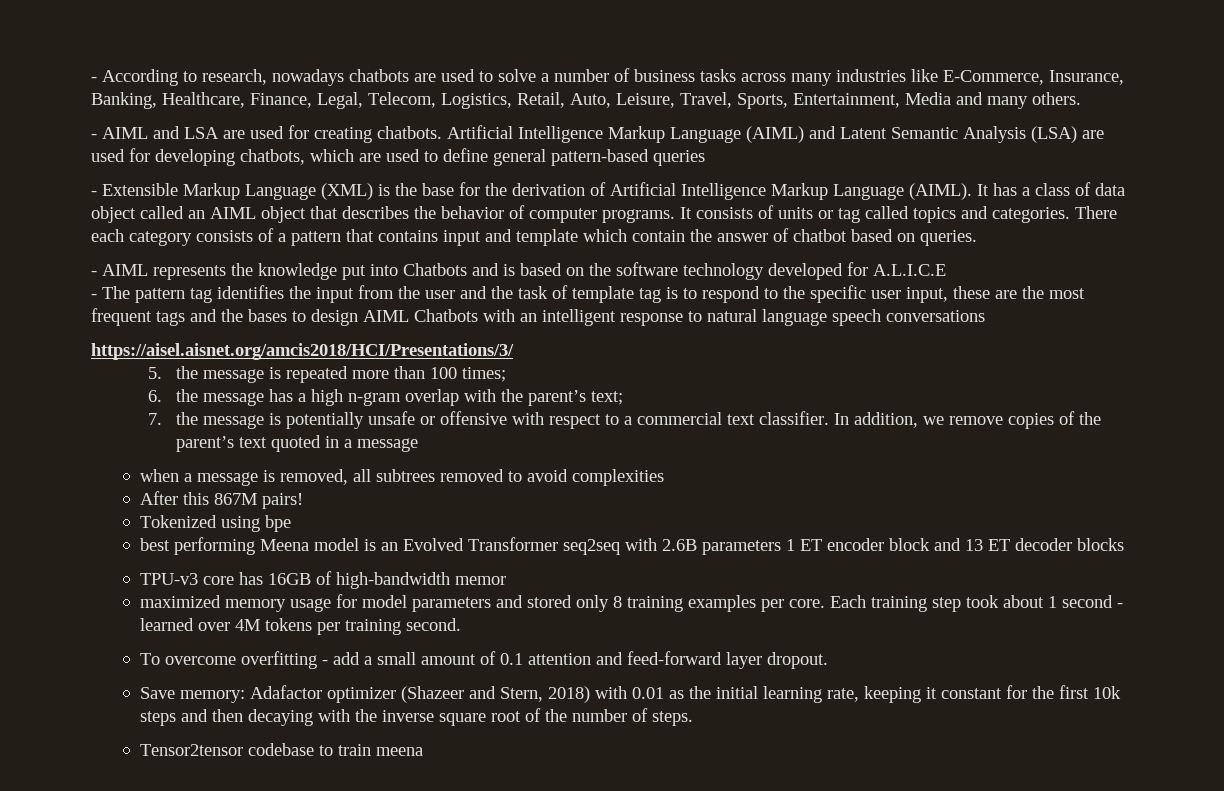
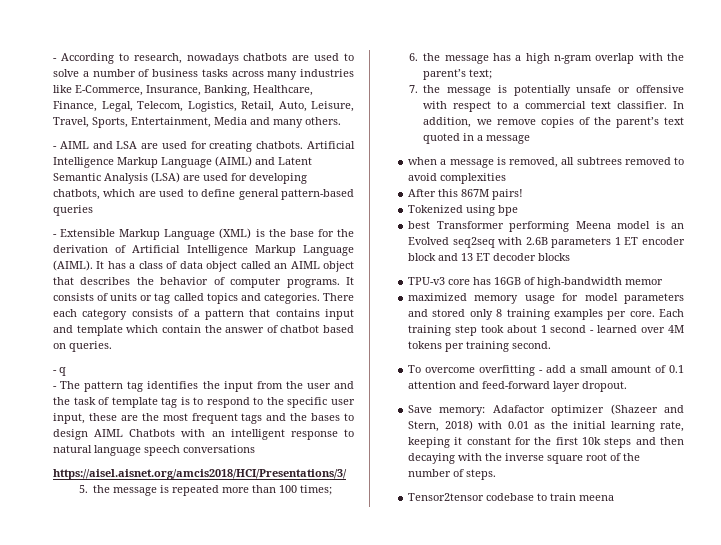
- - AIML represents the knowledge put into Chatbots and is based on the software technology developed for A.L.I.C.E
+ - q
- best performing Meena model is an Evolved Transformer seq2seq with 2.6B parameters 1 ET encoder block and 13 ET decoder blocks
+ best Transformer performing Meena model is an Evolved seq2seq with 2.6B parameters 1 ET encoder block and 13 ET decoder blocks

